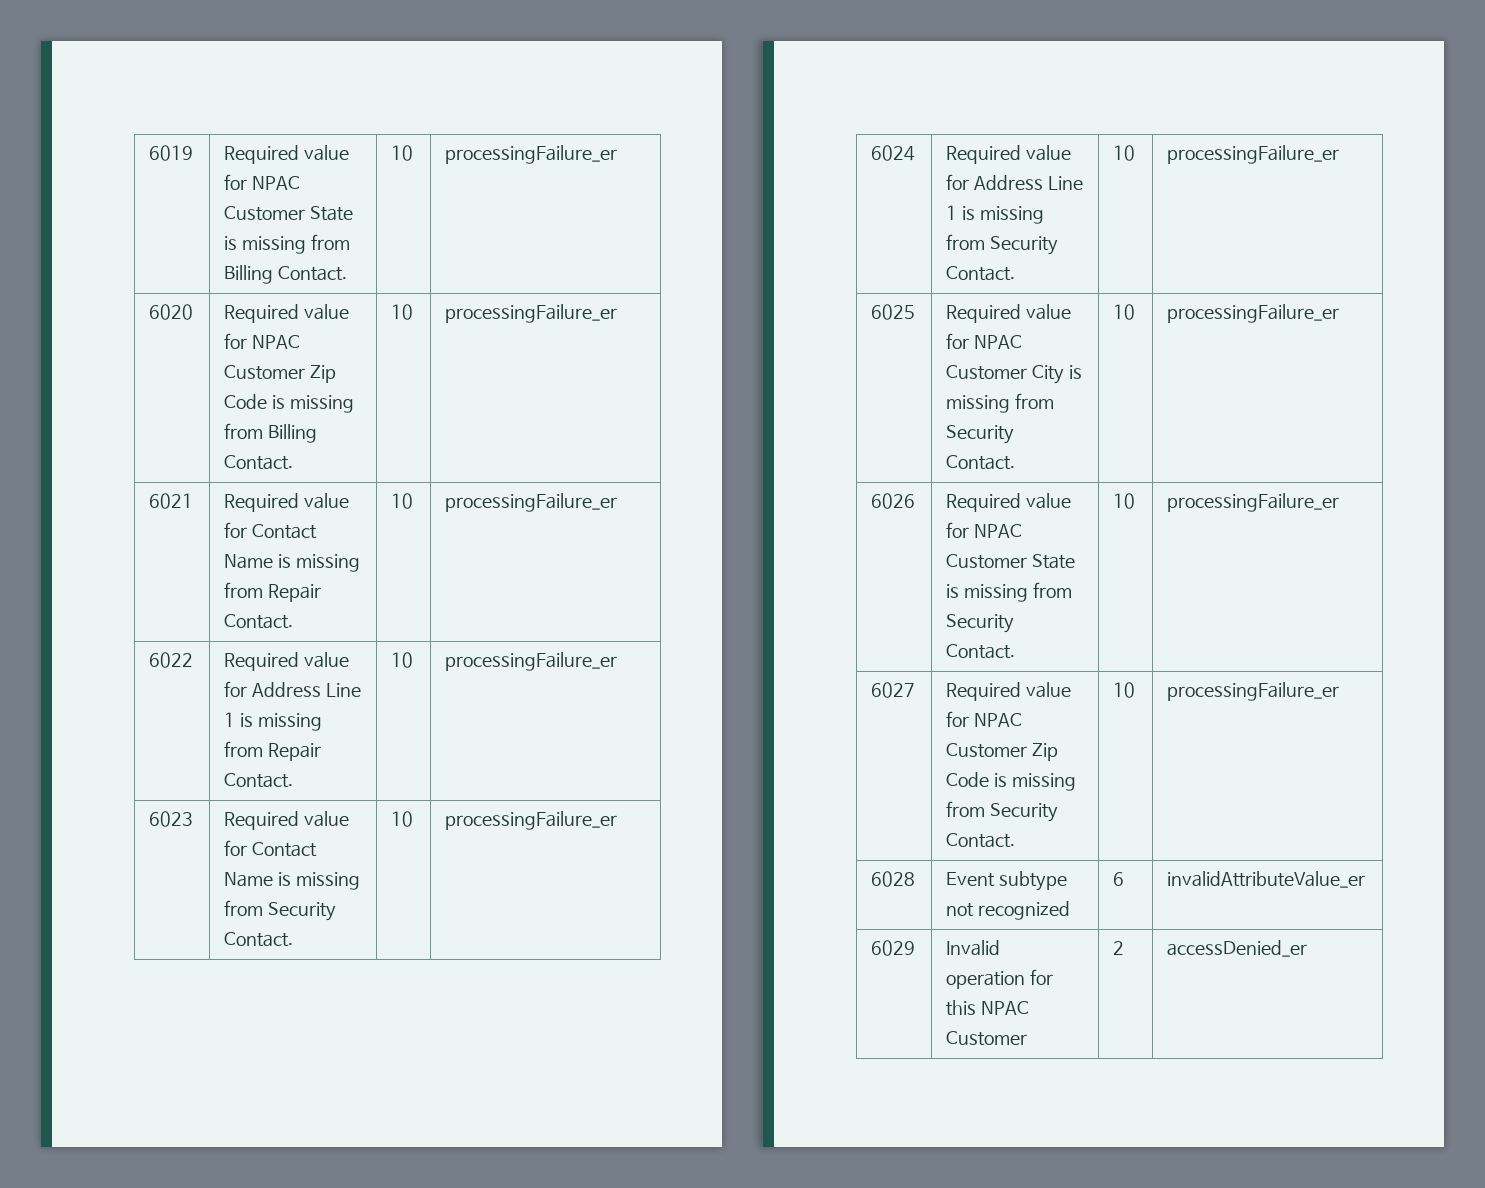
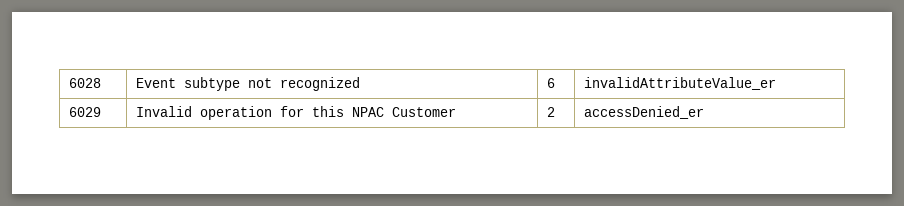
- 6019 | Required value for NPAC Customer State is missing from Billing Contact. | 10 | processingFailure_er
- 6020 | Required value for NPAC Customer Zip Code is missing from Billing Contact. | 10 | processingFailure_er
- 6021 | Required value for Contact Name is missing from Repair Contact. | 10 | processingFailure_er
- 6022 | Required value for Address Line 1 is missing from Repair Contact. | 10 | processingFailure_er
- 6023 | Required value for Contact Name is missing from Security Contact. | 10 | processingFailure_er
- 6024 | Required value for Address Line 1 is missing from Security Contact. | 10 | processingFailure_er
- 6025 | Required value for NPAC Customer City is missing from Security Contact. | 10 | processingFailure_er
- 6026 | Required value for NPAC Customer State is missing from Security Contact. | 10 | processingFailure_er
- 6027 | Required value for NPAC Customer Zip Code is missing from Security Contact. | 10 | processingFailure_er

